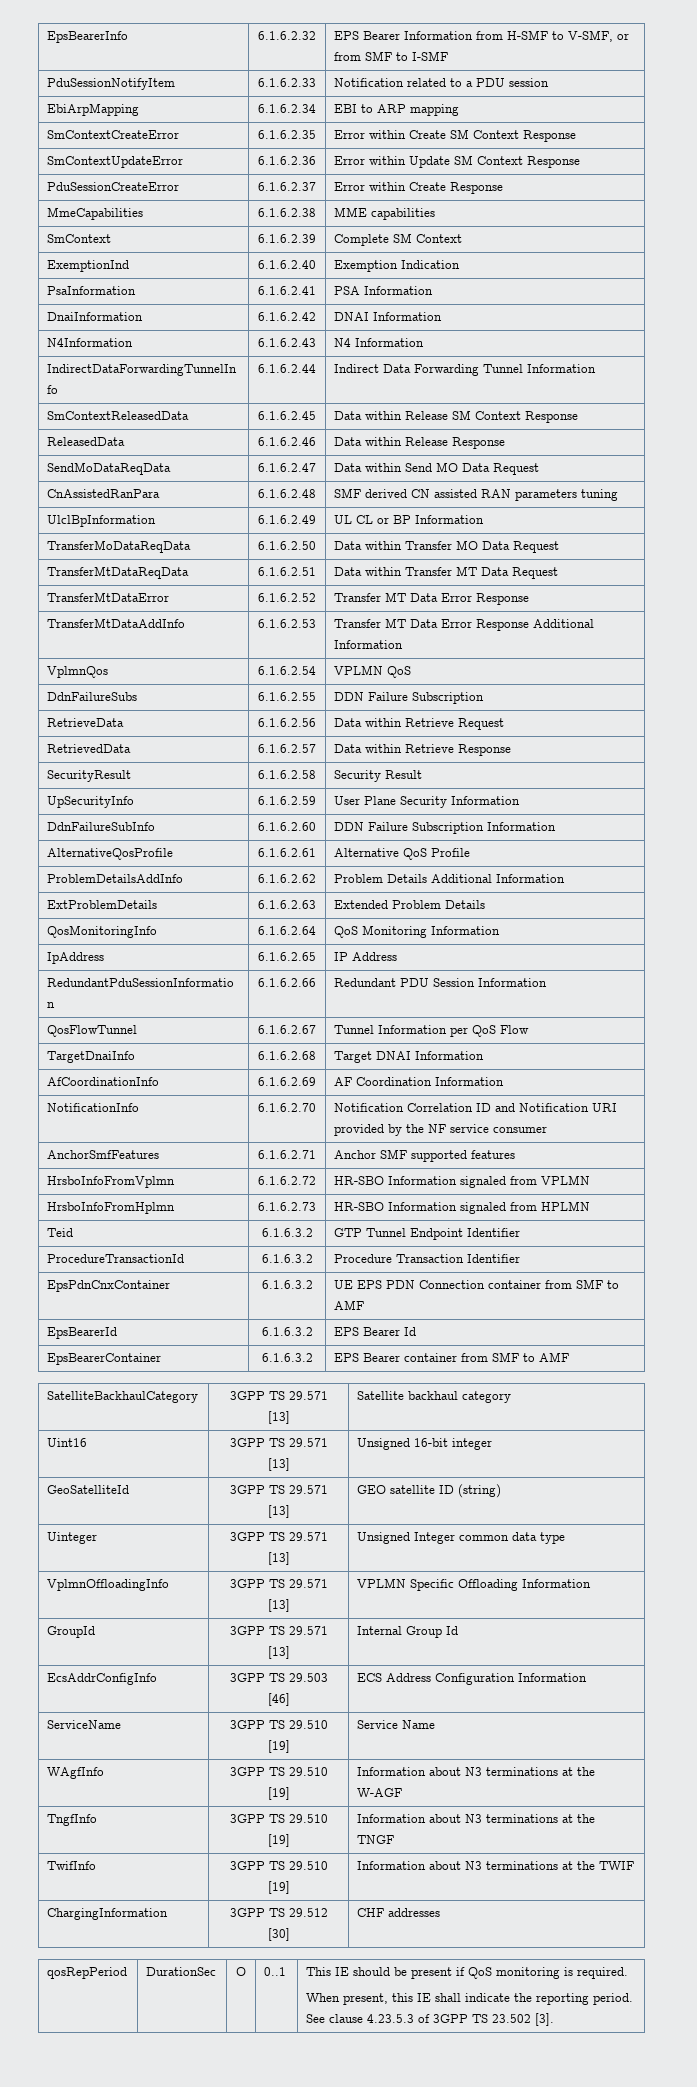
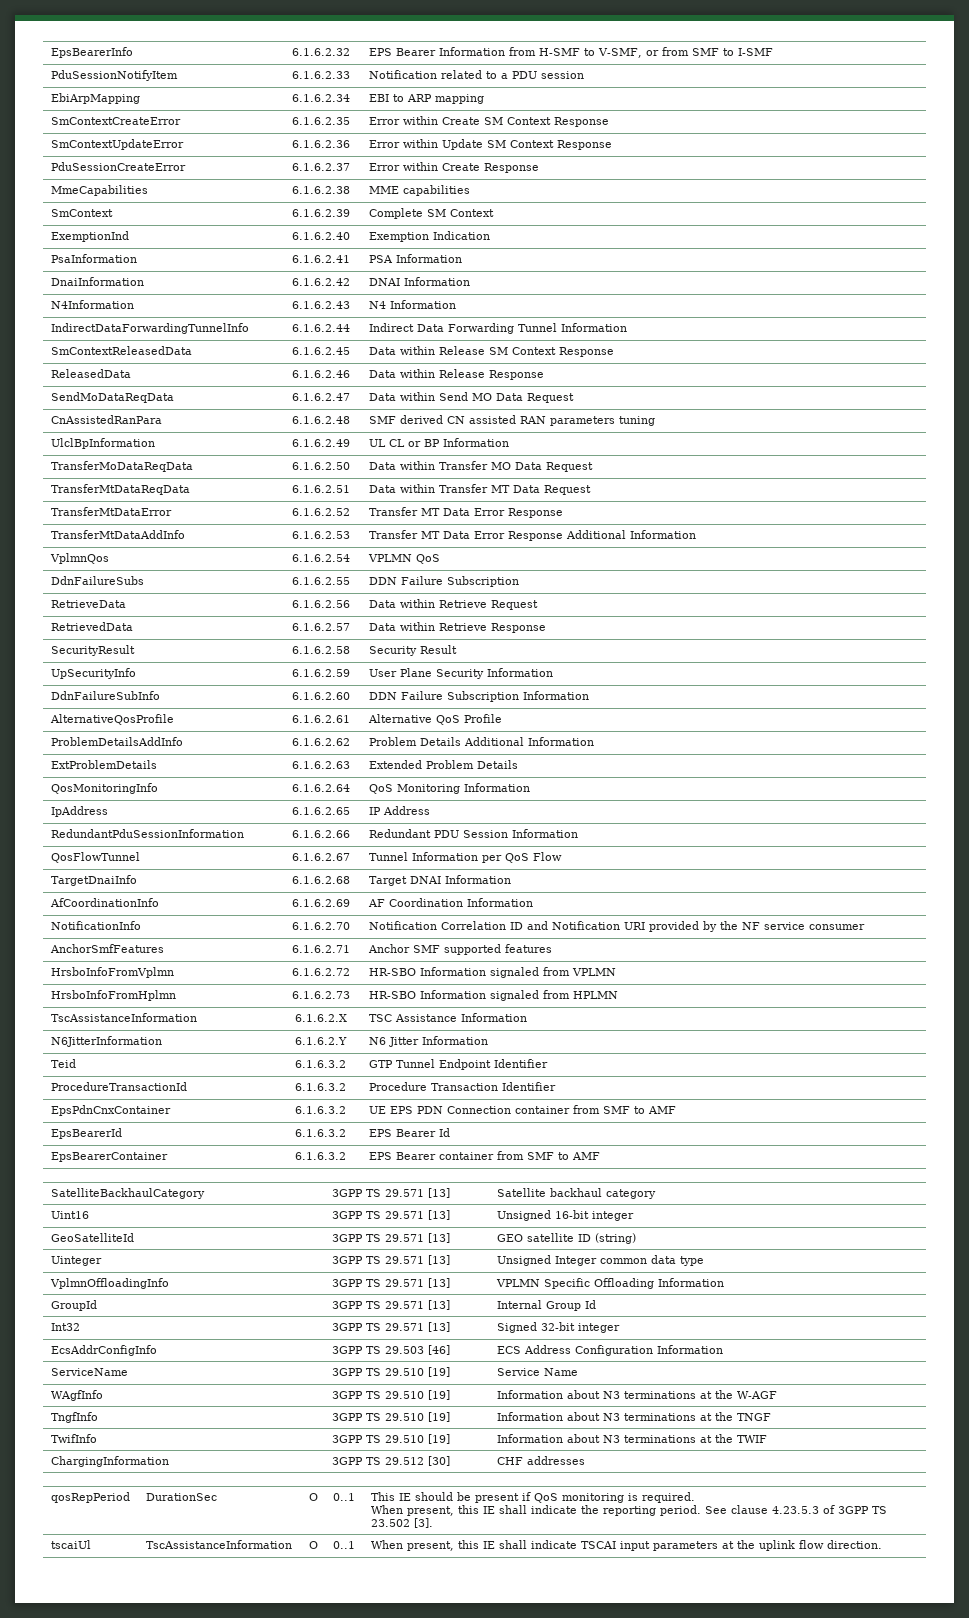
+ TscAssistanceInformation | 6.1.6.2.X | TSC Assistance Information
+ N6JitterInformation | 6.1.6.2.Y | N6 Jitter Information
+ Int32 | 3GPP TS 29.571 [13] | Signed 32-bit integer
+ tscaiUl | TscAssistanceInformation | O | 0..1 | When present, this IE shall indicate TSCAI input parameters at the uplink flow direction.

